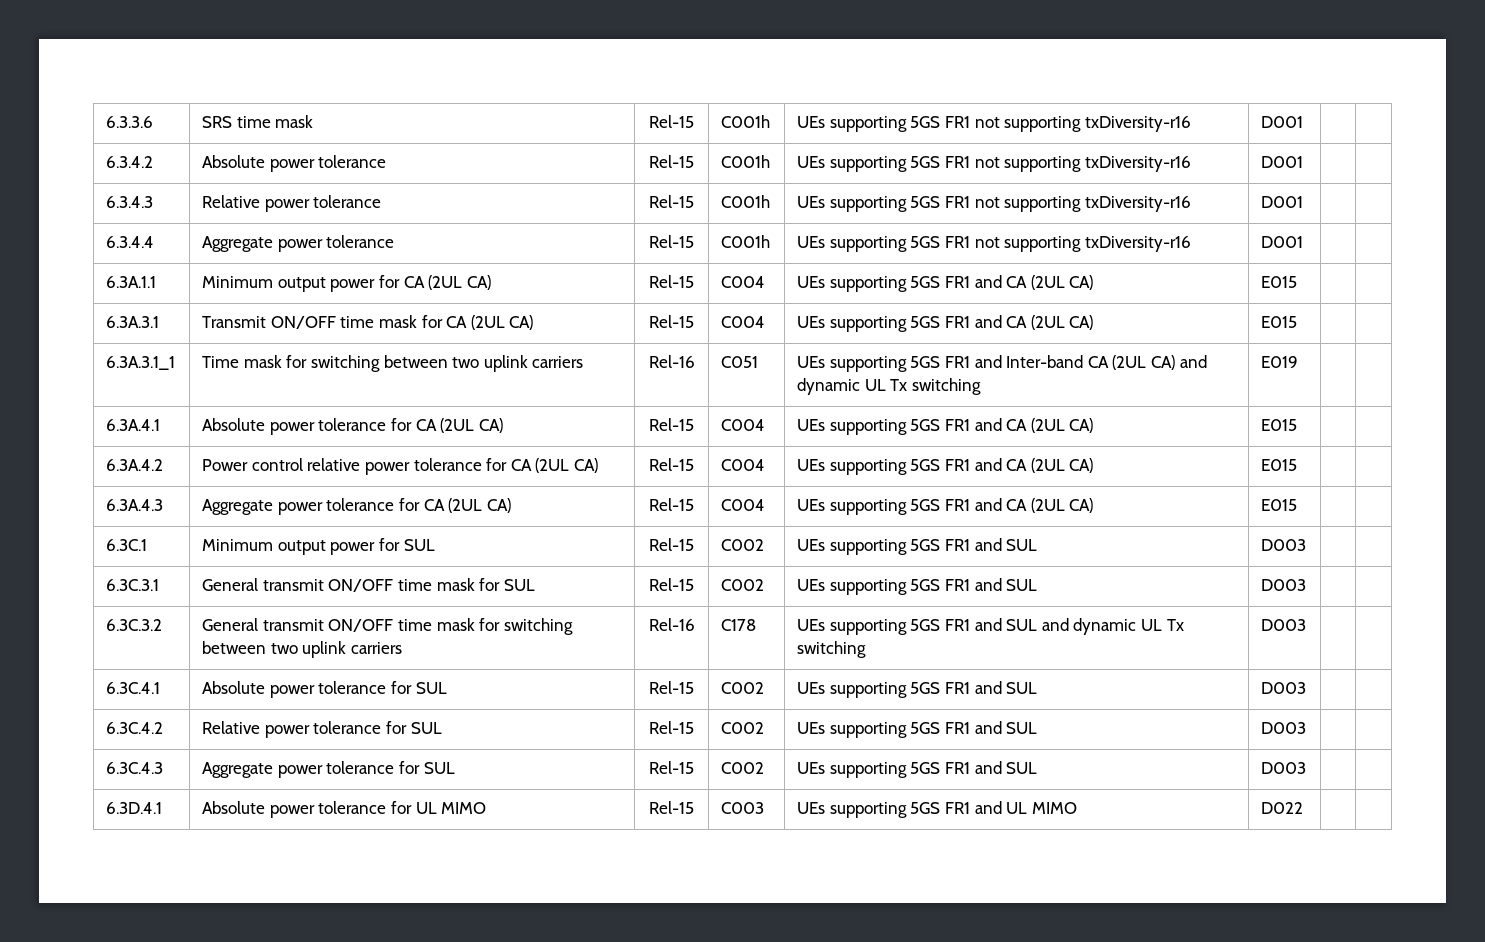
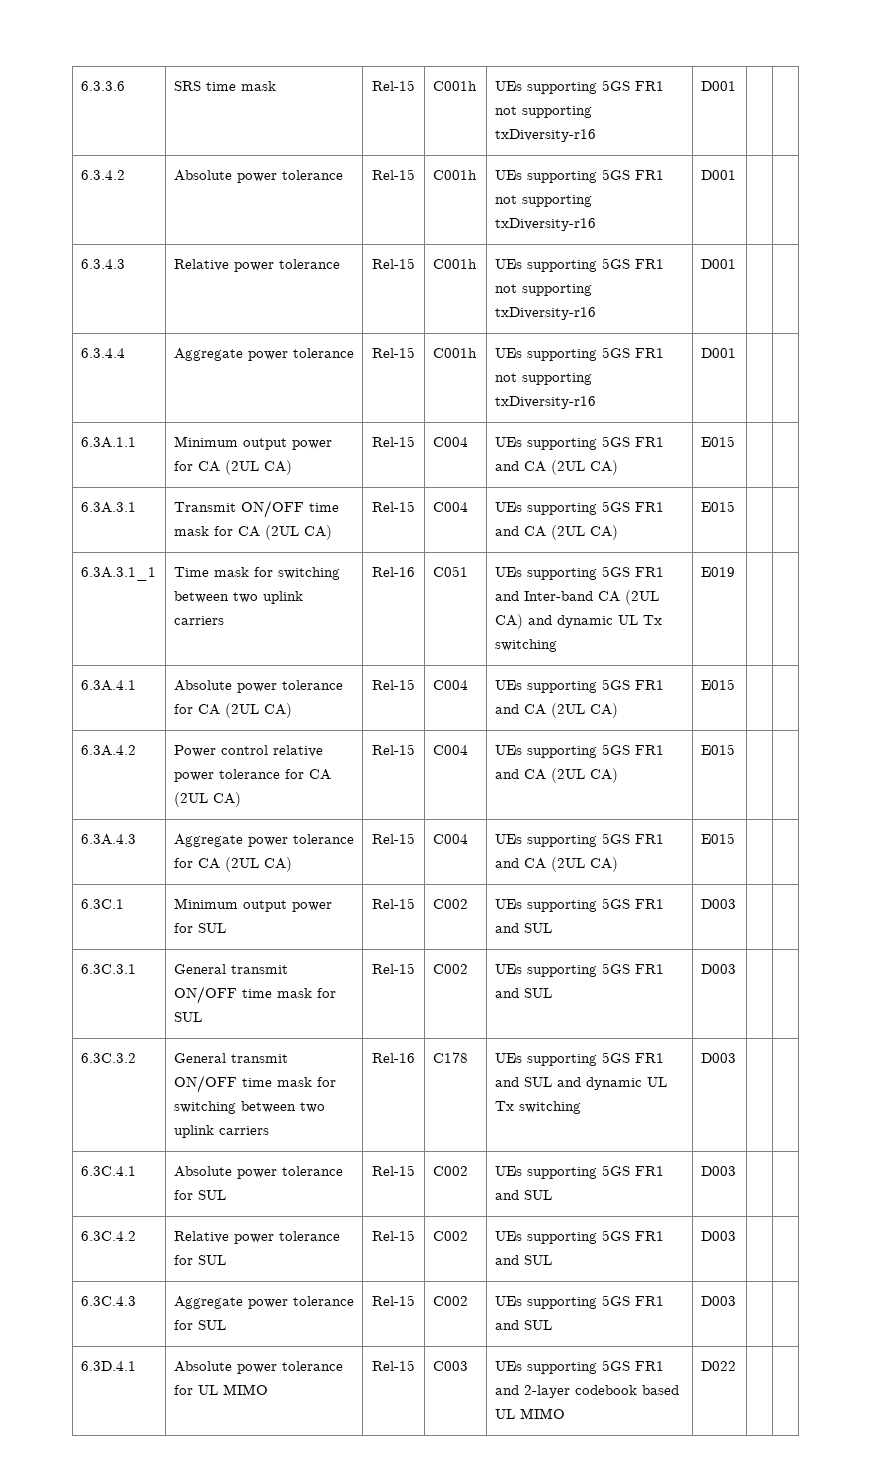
- 6.3D.4.1 | Absolute power tolerance for UL MIMO | Rel-15 | C003 | UEs supporting 5GS FR1 and UL MIMO | D022 | |
+ 6.3D.4.1 | Absolute power tolerance for UL MIMO | Rel-15 | C003 | UEs supporting 5GS FR1 and 2-layer codebook based UL MIMO | D022 | |

